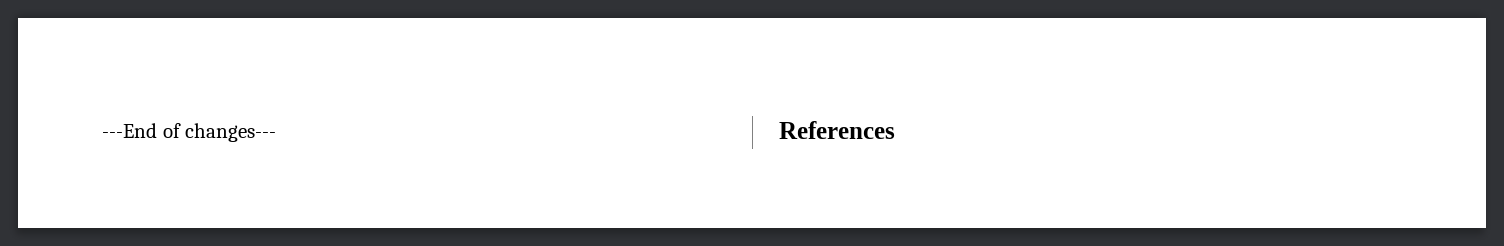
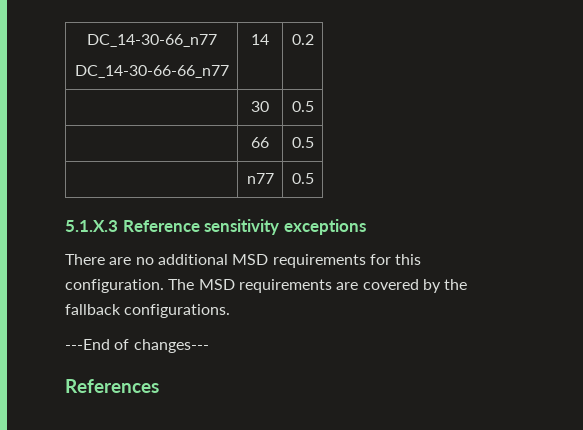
+ DC_14-30-66_n77
+ DC_14-30-66-66_n77 | 14 | 0.2
+ | 30 | 0.5
+ | 66 | 0.5
+ | n77 | 0.5
+ 5.1.X.3 Reference sensitivity exceptions
+ There are no additional MSD requirements for this configuration. The MSD requirements are covered by the fallback configurations.

